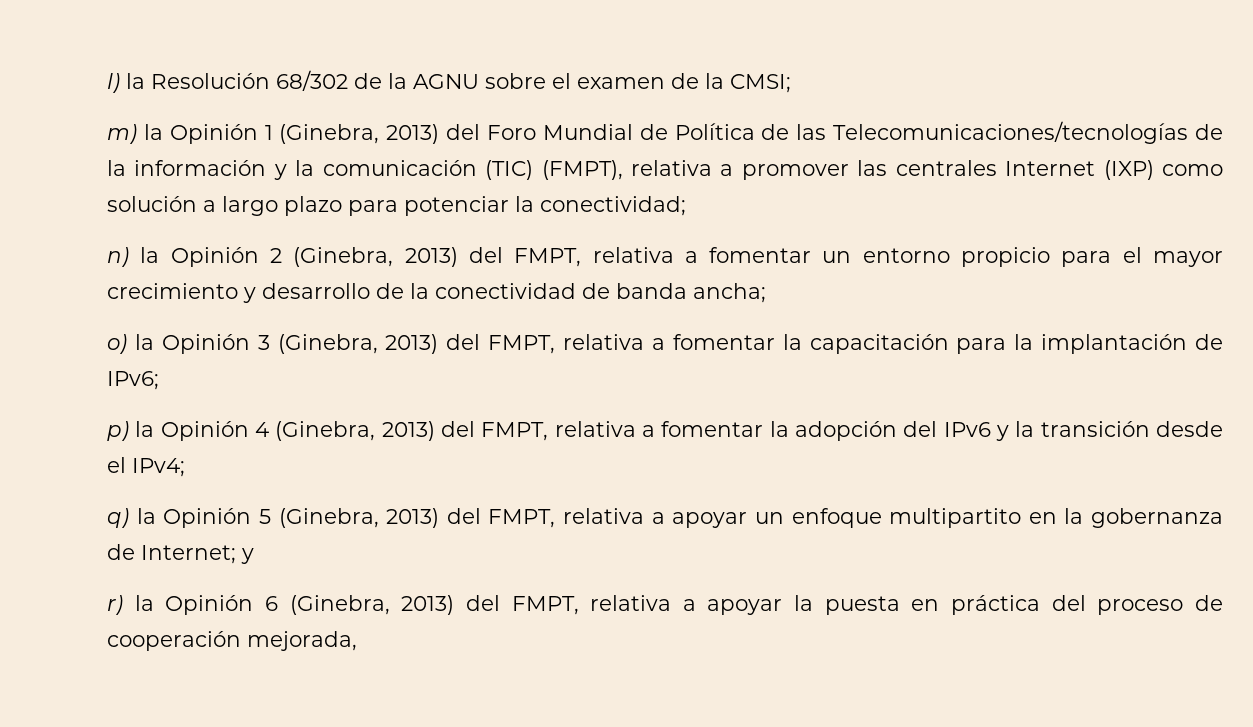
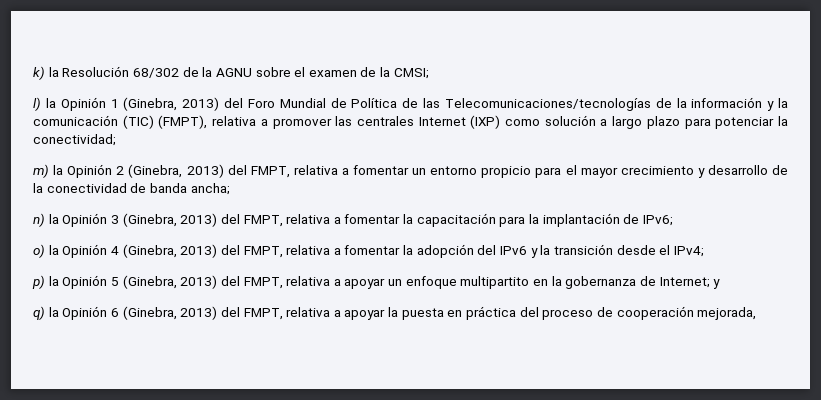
- l) la Resolución 68/302 de la AGNU sobre el examen de la CMSI;
+ k) la Resolución 68/302 de la AGNU sobre el examen de la CMSI;
- m) la Opinión 1 (Ginebra, 2013) del Foro Mundial de Política de las Telecomunicaciones/tecnologías de la información y la comunicación (TIC) (FMPT), relativa a promover las centrales Internet (IXP) como solución a largo plazo para potenciar la conectividad;
+ l) la Opinión 1 (Ginebra, 2013) del Foro Mundial de Política de las Telecomunicaciones/tecnologías de la información y la comunicación (TIC) (FMPT), relativa a promover las centrales Internet (IXP) como solución a largo plazo para potenciar la conectividad;
- n) la Opinión 2 (Ginebra, 2013) del FMPT, relativa a fomentar un entorno propicio para el mayor crecimiento y desarrollo de la conectividad de banda ancha;
+ m) la Opinión 2 (Ginebra, 2013) del FMPT, relativa a fomentar un entorno propicio para el mayor crecimiento y desarrollo de la conectividad de banda ancha;
- o) la Opinión 3 (Ginebra, 2013) del FMPT, relativa a fomentar la capacitación para la implantación de IPv6;
+ n) la Opinión 3 (Ginebra, 2013) del FMPT, relativa a fomentar la capacitación para la implantación de IPv6;
- p) la Opinión 4 (Ginebra, 2013) del FMPT, relativa a fomentar la adopción del IPv6 y la transición desde el IPv4;
+ o) la Opinión 4 (Ginebra, 2013) del FMPT, relativa a fomentar la adopción del IPv6 y la transición desde el IPv4;
- q) la Opinión 5 (Ginebra, 2013) del FMPT, relativa a apoyar un enfoque multipartito en la gobernanza de Internet; y
+ p) la Opinión 5 (Ginebra, 2013) del FMPT, relativa a apoyar un enfoque multipartito en la gobernanza de Internet; y
- r) la Opinión 6 (Ginebra, 2013) del FMPT, relativa a apoyar la puesta en práctica del proceso de cooperación mejorada,
+ q) la Opinión 6 (Ginebra, 2013) del FMPT, relativa a apoyar la puesta en práctica del proceso de cooperación mejorada,

